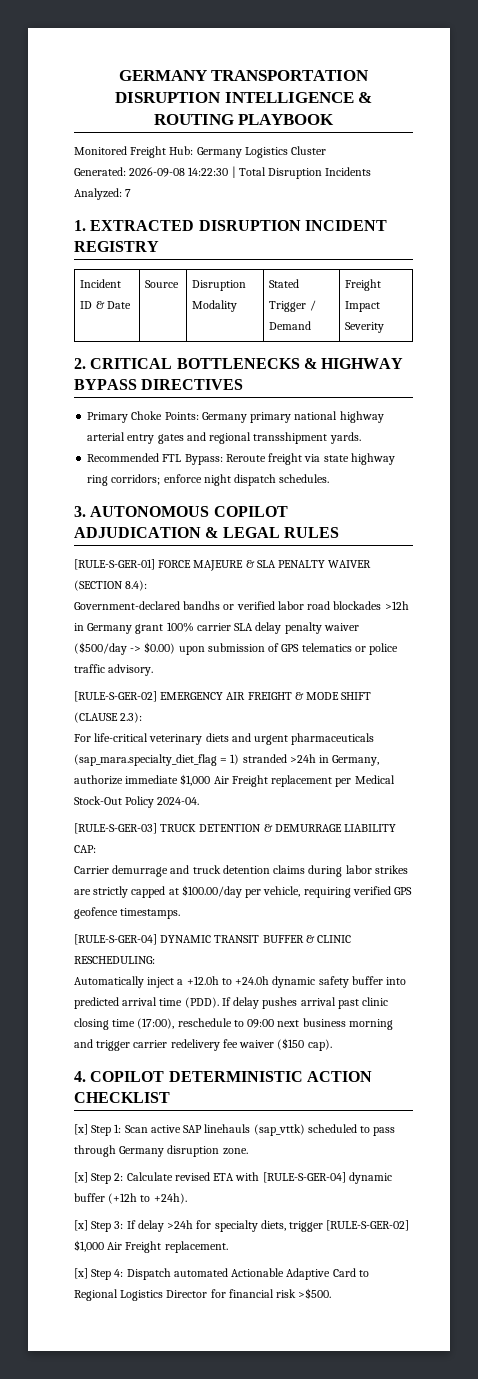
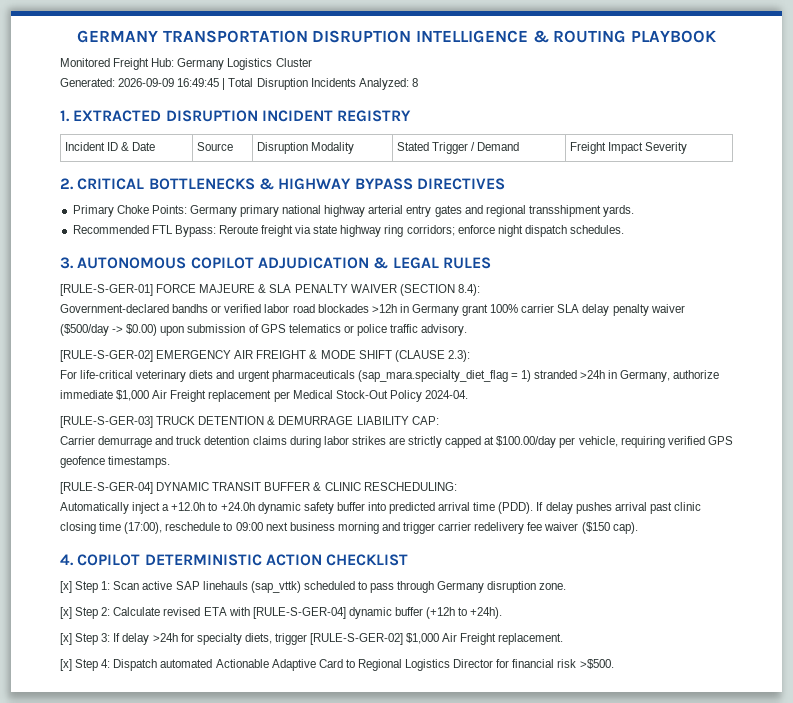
- Generated: 2026-09-08 14:22:30 | Total Disruption Incidents Analyzed: 7
+ Generated: 2026-09-09 16:49:45 | Total Disruption Incidents Analyzed: 8

